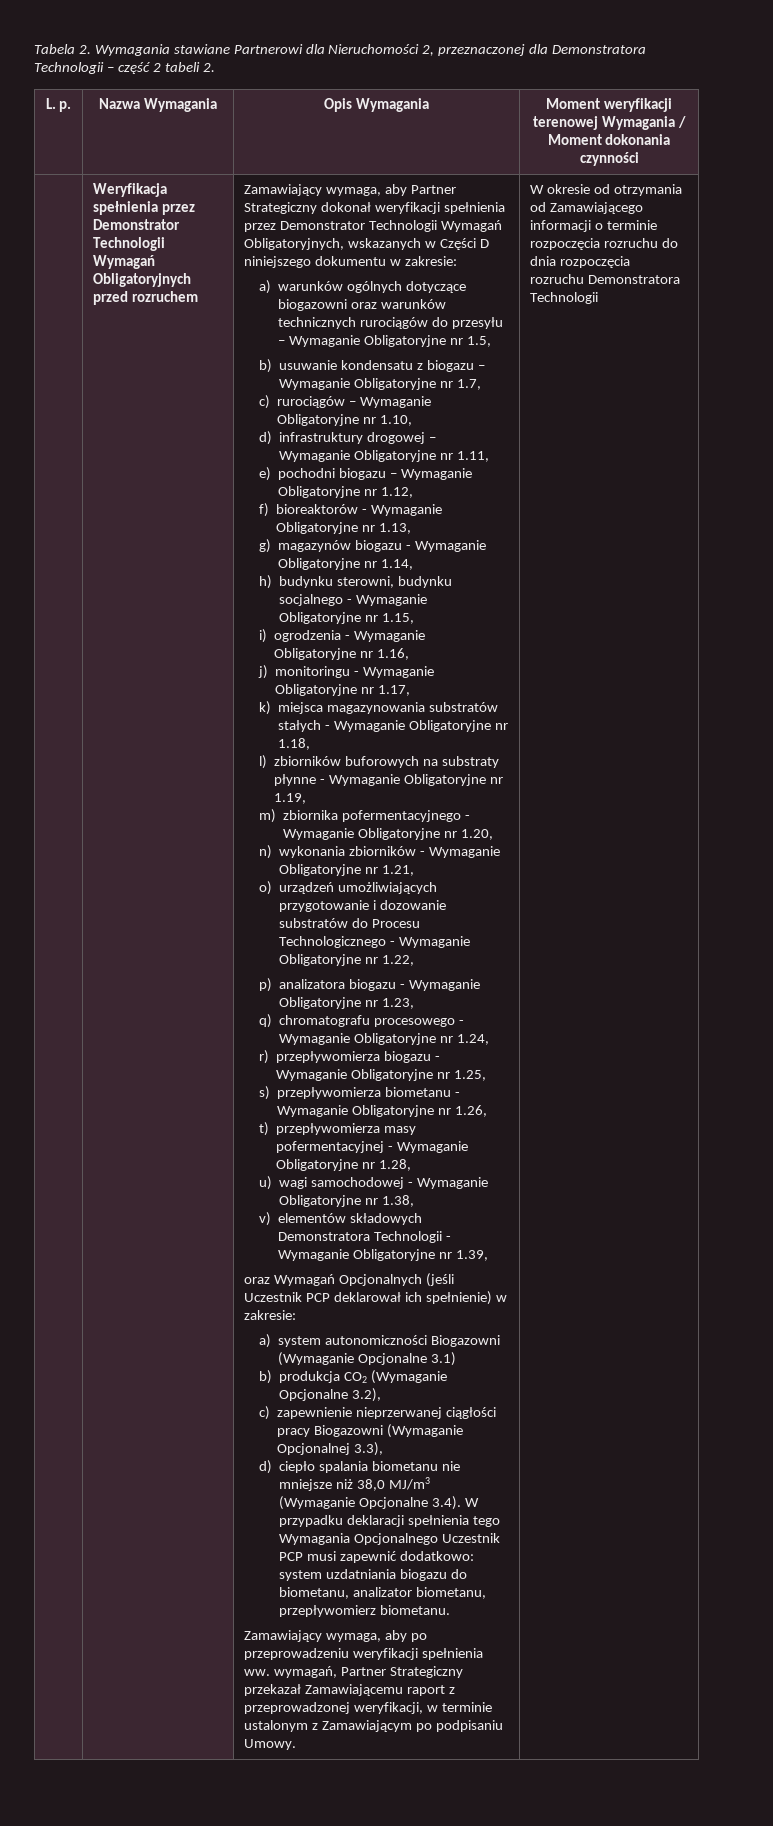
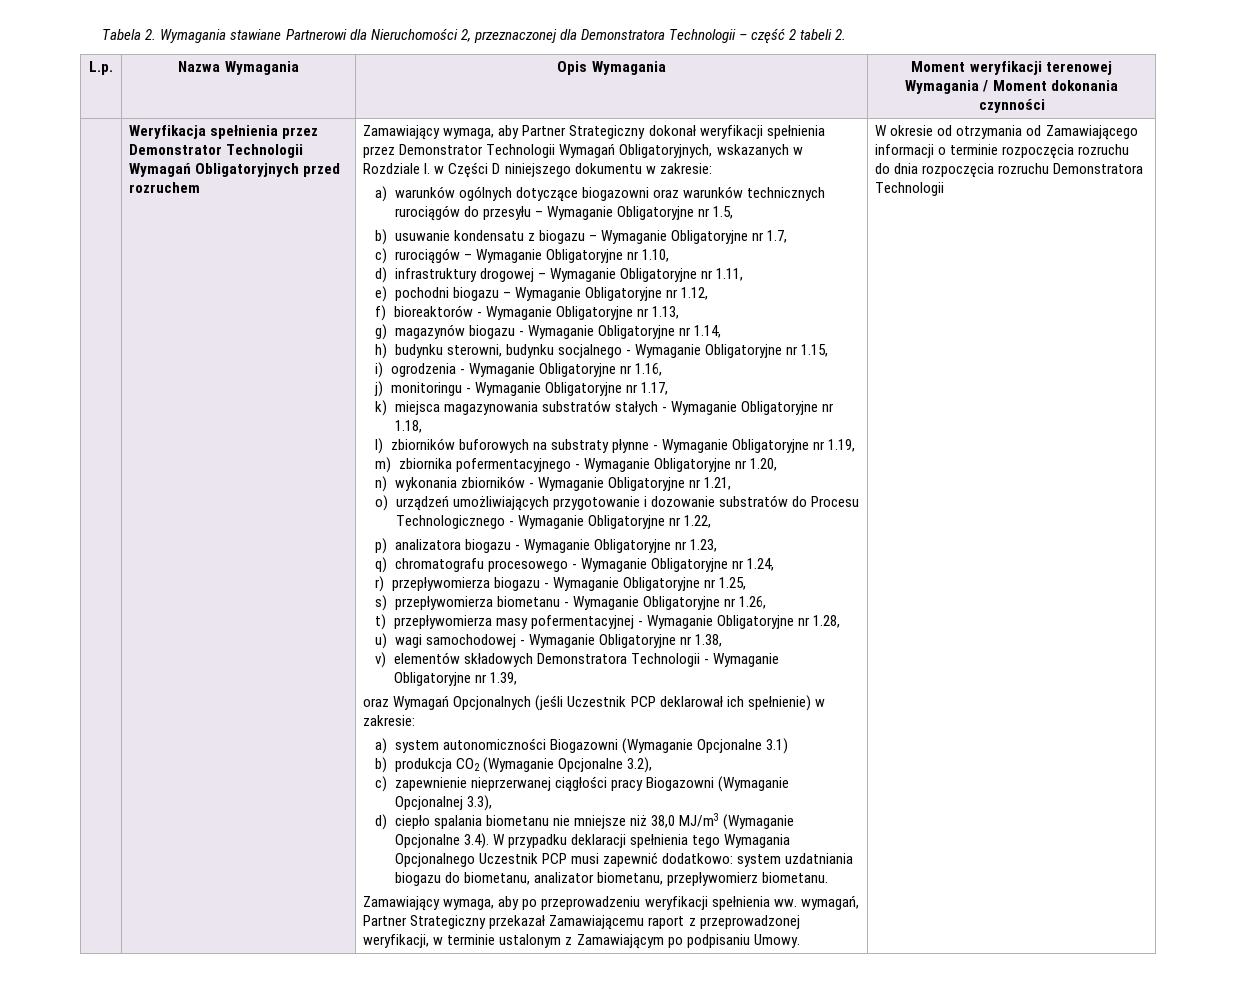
- L. p. | Nazwa Wymagania | Opis Wymagania | Moment weryfikacji terenowej Wymagania / Moment dokonania czynności
+ L.p. | Nazwa Wymagania | Opis Wymagania | Moment weryfikacji terenowej Wymagania / Moment dokonania czynności
- Zamawiający wymaga, aby Partner Strategiczny dokonał weryfikacji spełnienia przez Demonstrator Technologii Wymagań Obligatoryjnych, wskazanych w Części D niniejszego dokumentu w zakresie:
+ Zamawiający wymaga, aby Partner Strategiczny dokonał weryfikacji spełnienia przez Demonstrator Technologii Wymagań Obligatoryjnych, wskazanych w Rozdziale I. w Części D niniejszego dokumentu w zakresie:

